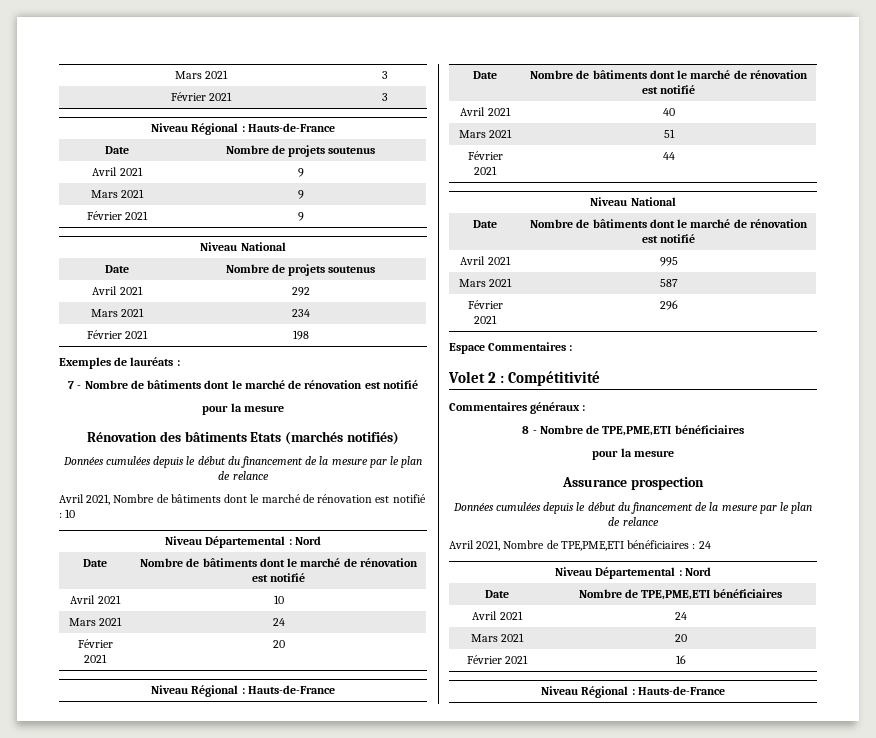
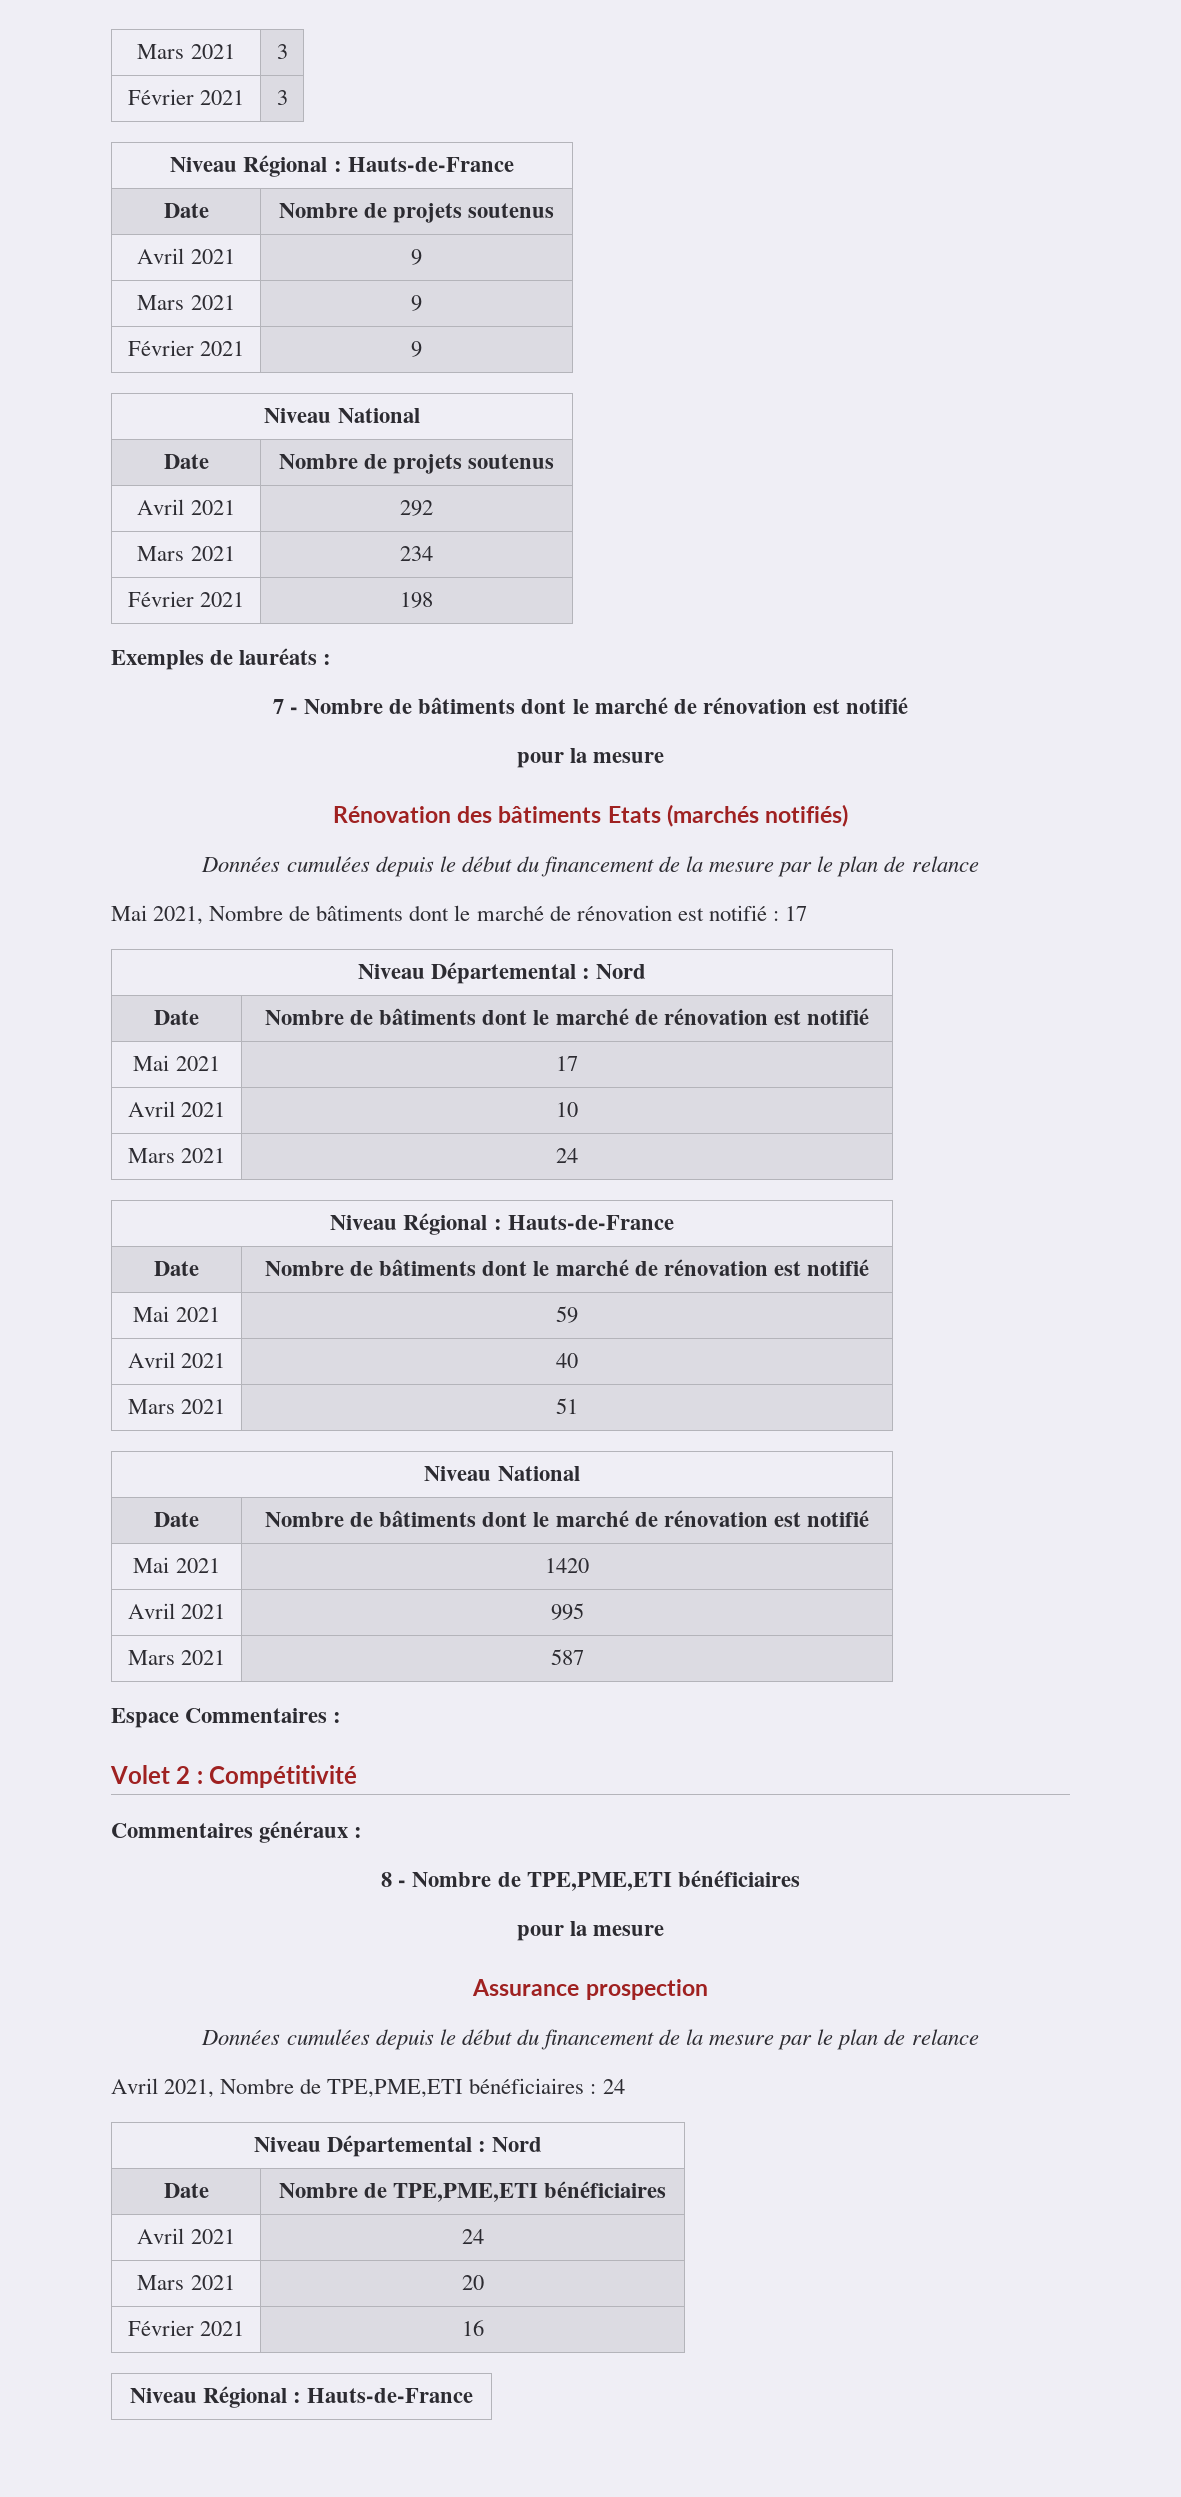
- Avril 2021, Nombre de bâtiments dont le marché de rénovation est notifié : 10
+ Mai 2021, Nombre de bâtiments dont le marché de rénovation est notifié : 17
+ Mai 2021 | 17
- Février 2021 | 20
+ Mai 2021 | 59
- Février 2021 | 44
+ Mai 2021 | 1420
- Février 2021 | 296

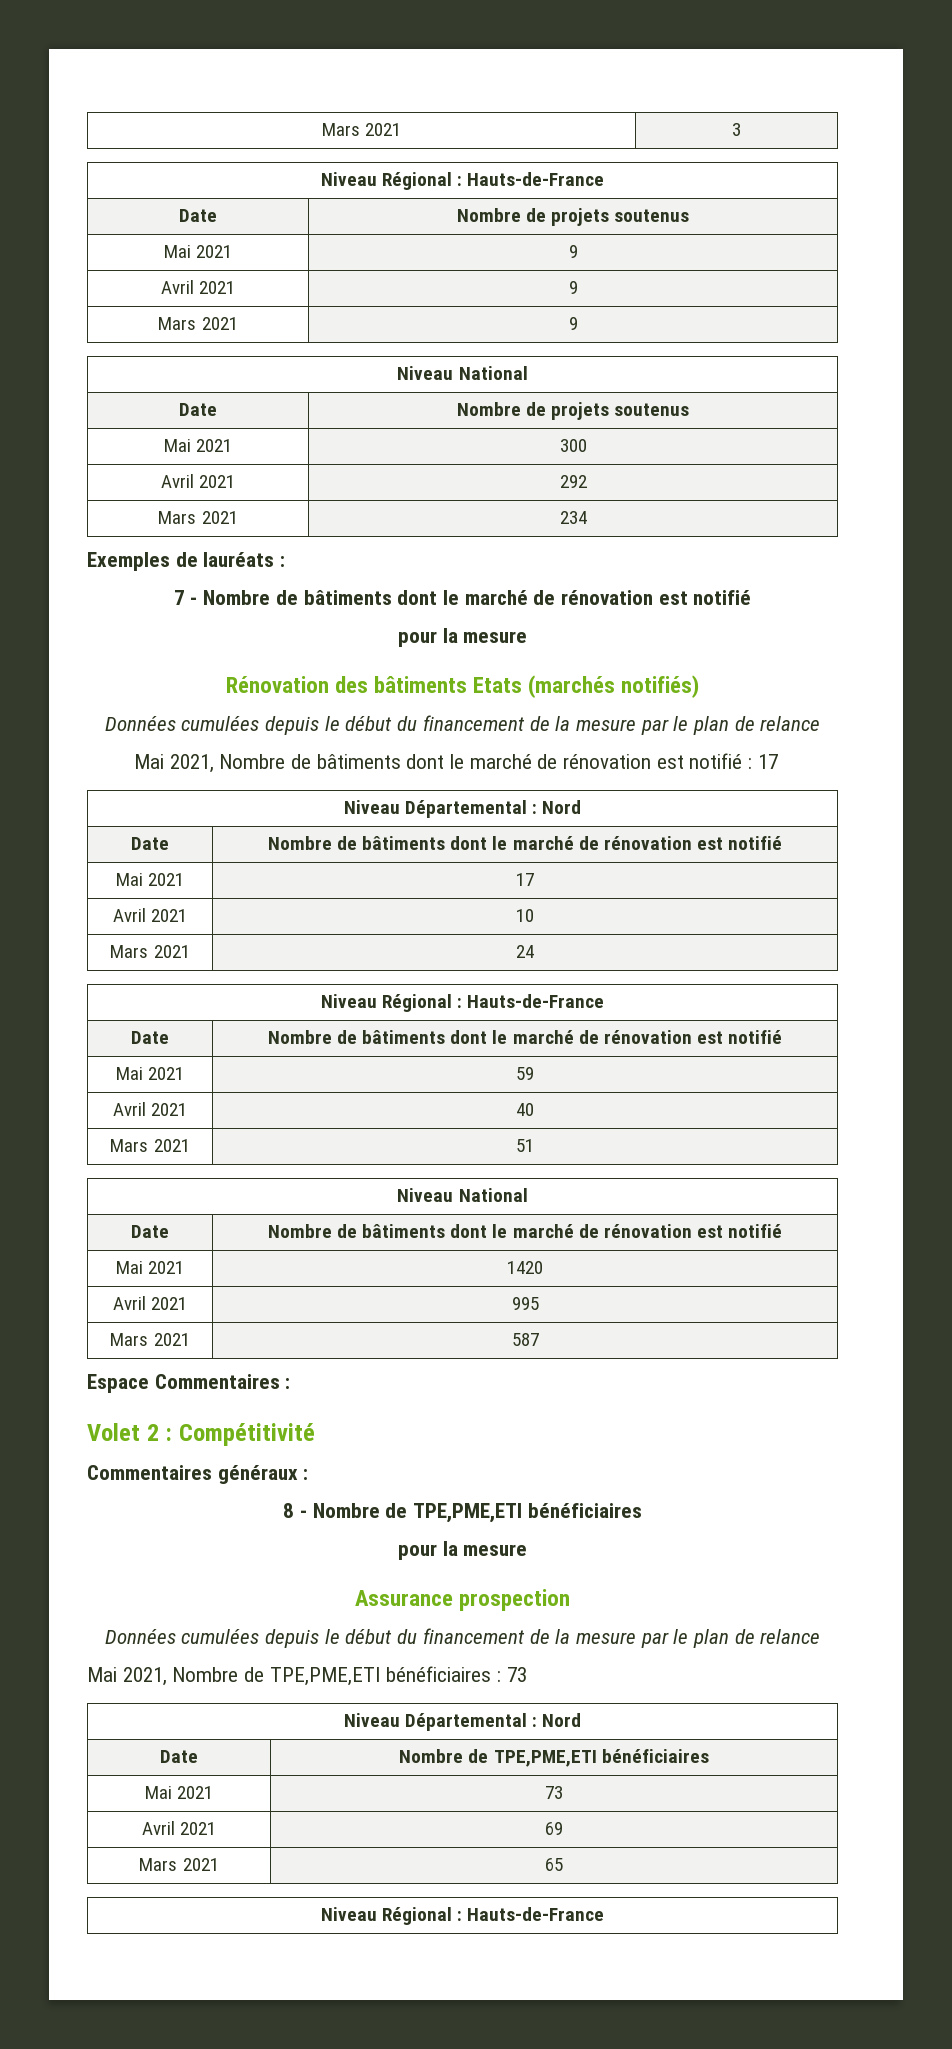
- Février 2021 | 3
+ Mai 2021 | 9
- Février 2021 | 9
+ Mai 2021 | 300
- Février 2021 | 198
- Avril 2021, Nombre de TPE,PME,ETI bénéficiaires : 24
+ Mai 2021, Nombre de TPE,PME,ETI bénéficiaires : 73
- Avril 2021 | 24
- Mars 2021 | 20
- Février 2021 | 16
+ Mai 2021 | 73
+ Avril 2021 | 69
+ Mars 2021 | 65

